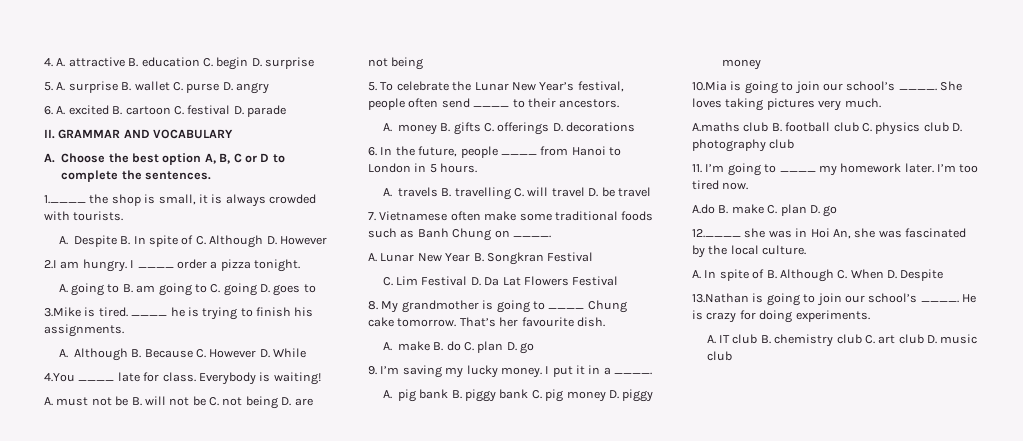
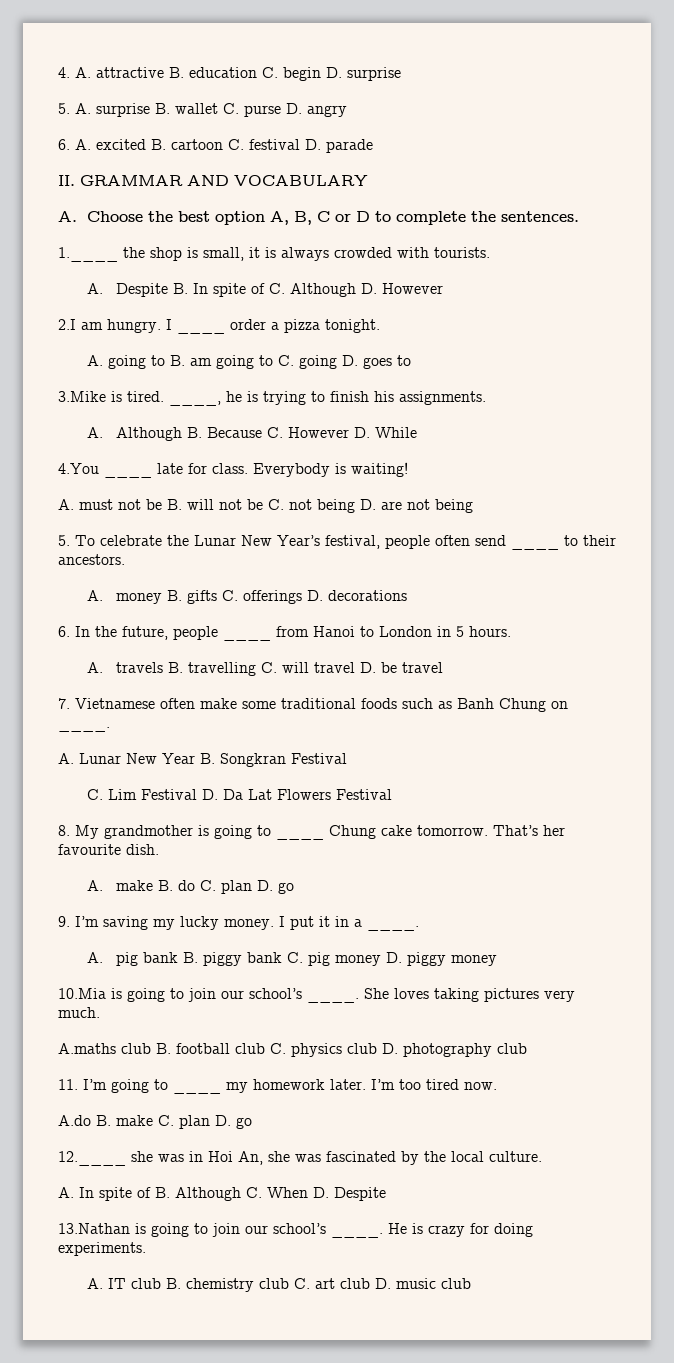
- ____ he is trying to finish his assignments.
+ ____, he is trying to finish his assignments.

